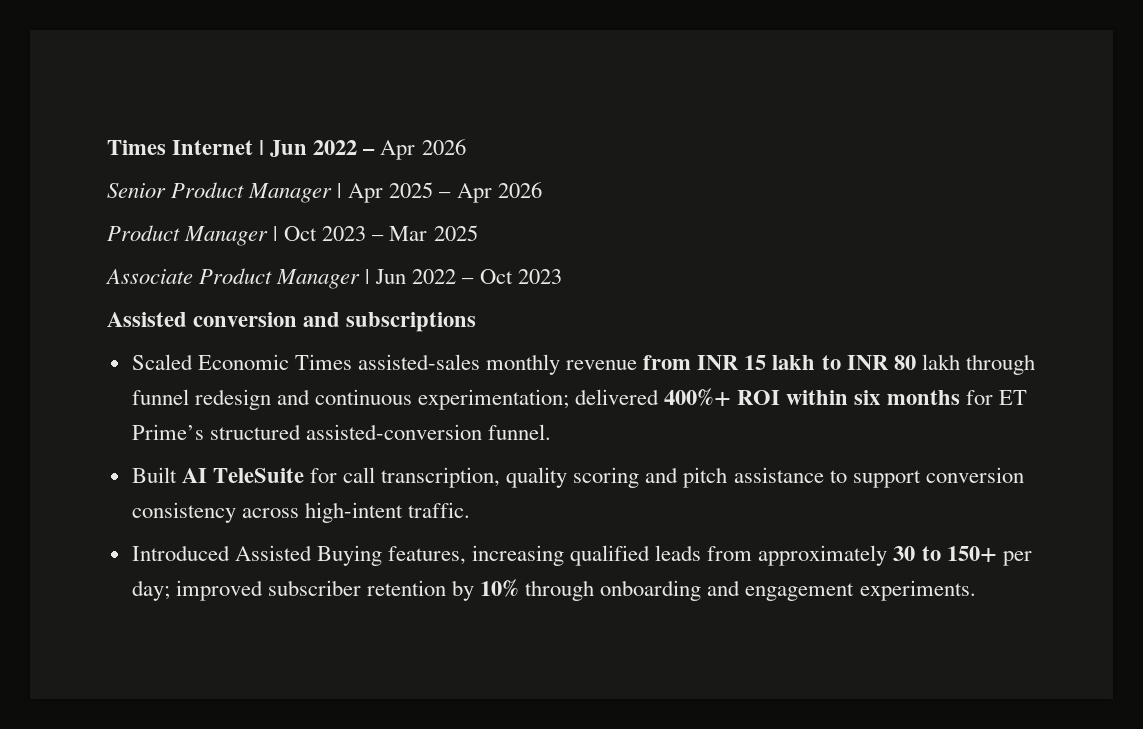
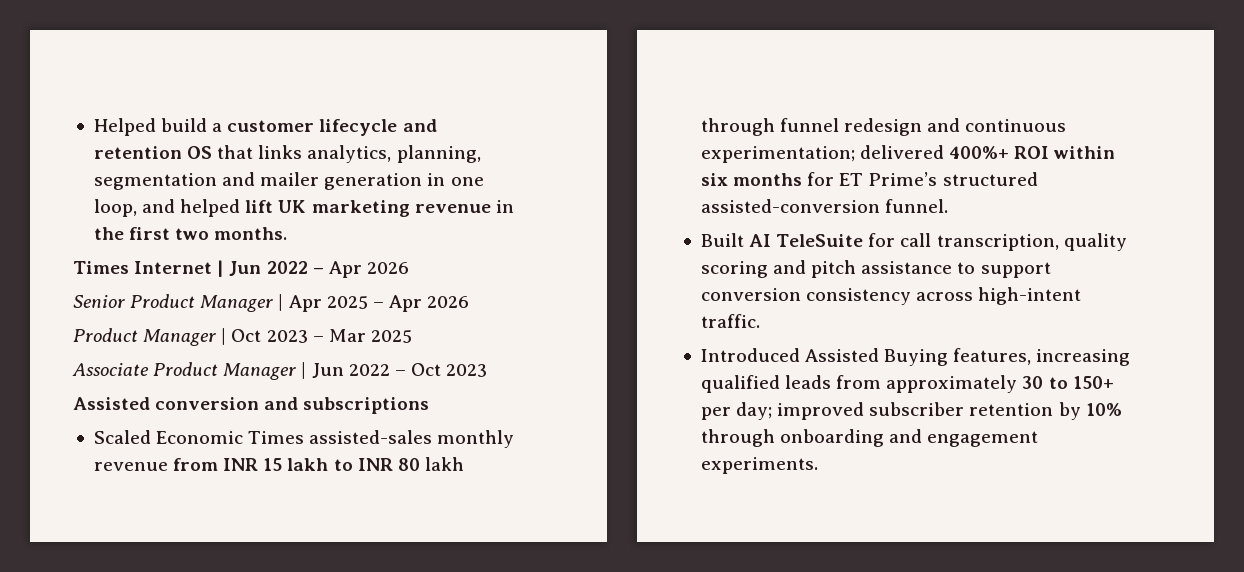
+ Helped build a customer lifecycle and retention OS that links analytics, planning, segmentation and mailer generation in one loop, and helped lift UK marketing revenue in the first two months.

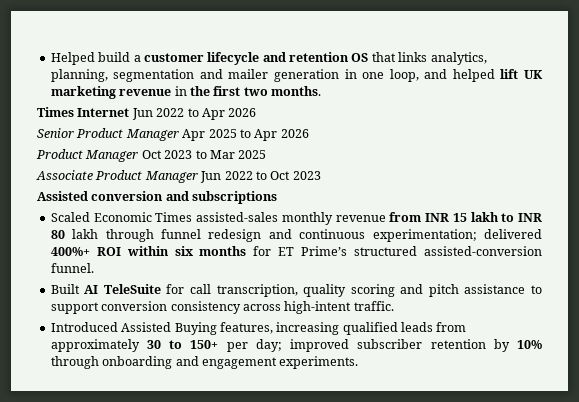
- Times Internet | Jun 2022 – Apr 2026
+ Times Internet Jun 2022 to Apr 2026
- Senior Product Manager | Apr 2025 – Apr 2026
+ Senior Product Manager Apr 2025 to Apr 2026
- Product Manager | Oct 2023 – Mar 2025
+ Product Manager Oct 2023 to Mar 2025
- Associate Product Manager | Jun 2022 – Oct 2023
+ Associate Product Manager Jun 2022 to Oct 2023

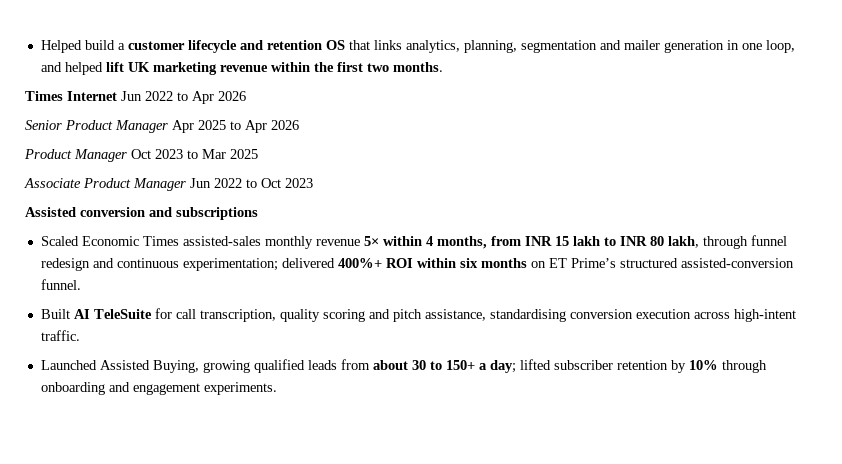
- Helped build a customer lifecycle and retention OS that links analytics, planning, segmentation and mailer generation in one loop, and helped lift UK marketing revenue in the first two months.
+ Helped build a customer lifecycle and retention OS that links analytics, planning, segmentation and mailer generation in one loop, and helped lift UK marketing revenue within the first two months.
- Scaled Economic Times assisted-sales monthly revenue from INR 15 lakh to INR 80 lakh through funnel redesign and continuous experimentation; delivered 400%+ ROI within six months for ET Prime’s structured assisted-conversion funnel.
+ Scaled Economic Times assisted-sales monthly revenue 5× within 4 months, from INR 15 lakh to INR 80 lakh, through funnel redesign and continuous experimentation; delivered 400%+ ROI within six months on ET Prime’s structured assisted-conversion funnel.
- Built AI TeleSuite for call transcription, quality scoring and pitch assistance to support conversion consistency across high-intent traffic.
- Introduced Assisted Buying features, increasing qualified leads from approximately 30 to 150+ per day; improved subscriber retention by 10% through onboarding and engagement experiments.
+ Built AI TeleSuite for call transcription, quality scoring and pitch assistance, standardising conversion execution across high-intent traffic.
+ Launched Assisted Buying, growing qualified leads from about 30 to 150+ a day; lifted subscriber retention by 10% through onboarding and engagement experiments.

